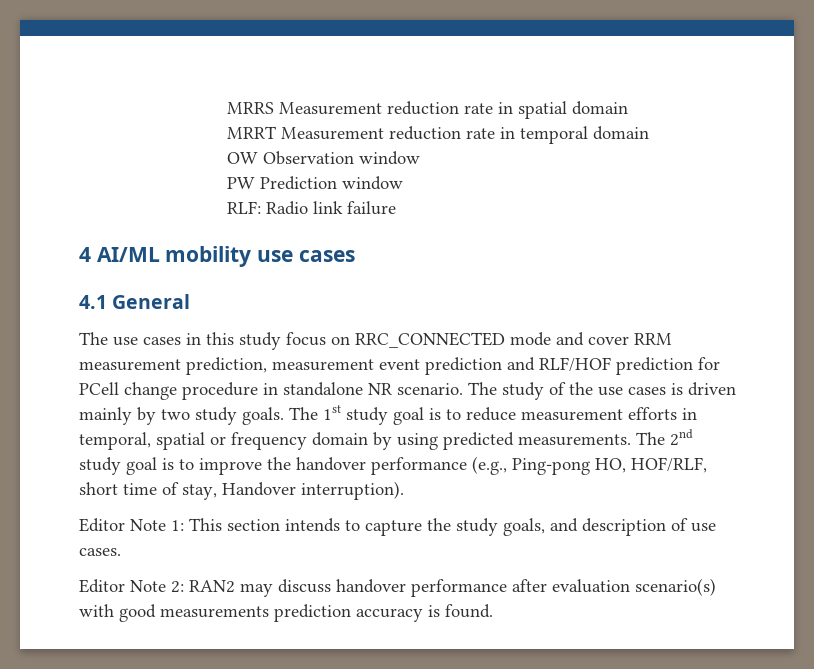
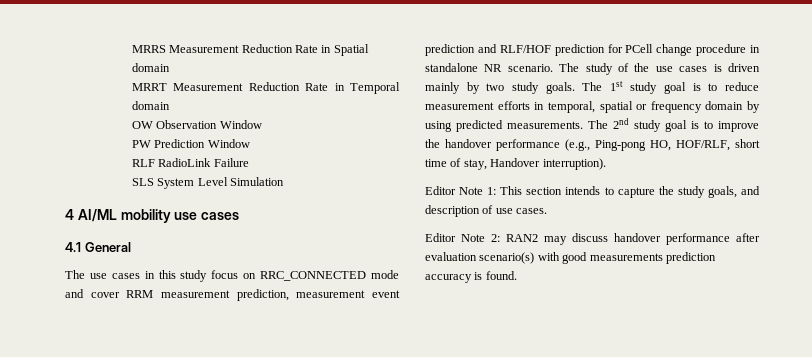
- MRRS Measurement reduction rate in spatial domain
+ MRRS Measurement Reduction Rate in Spatial domain
- MRRT Measurement reduction rate in temporal domain
+ MRRT Measurement Reduction Rate in Temporal domain
- OW Observation window
+ OW Observation Window
- PW Prediction window
- RLF: Radio link failure
+ PW Prediction Window
+ RLF RadioLink Failure
+ SLS System Level Simulation

